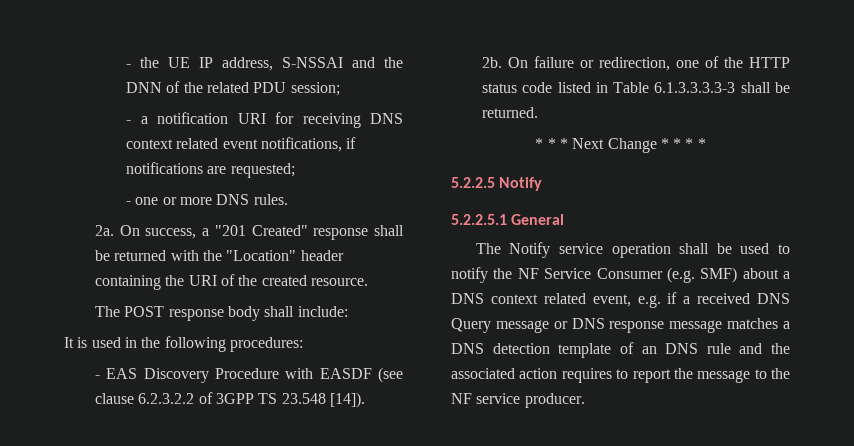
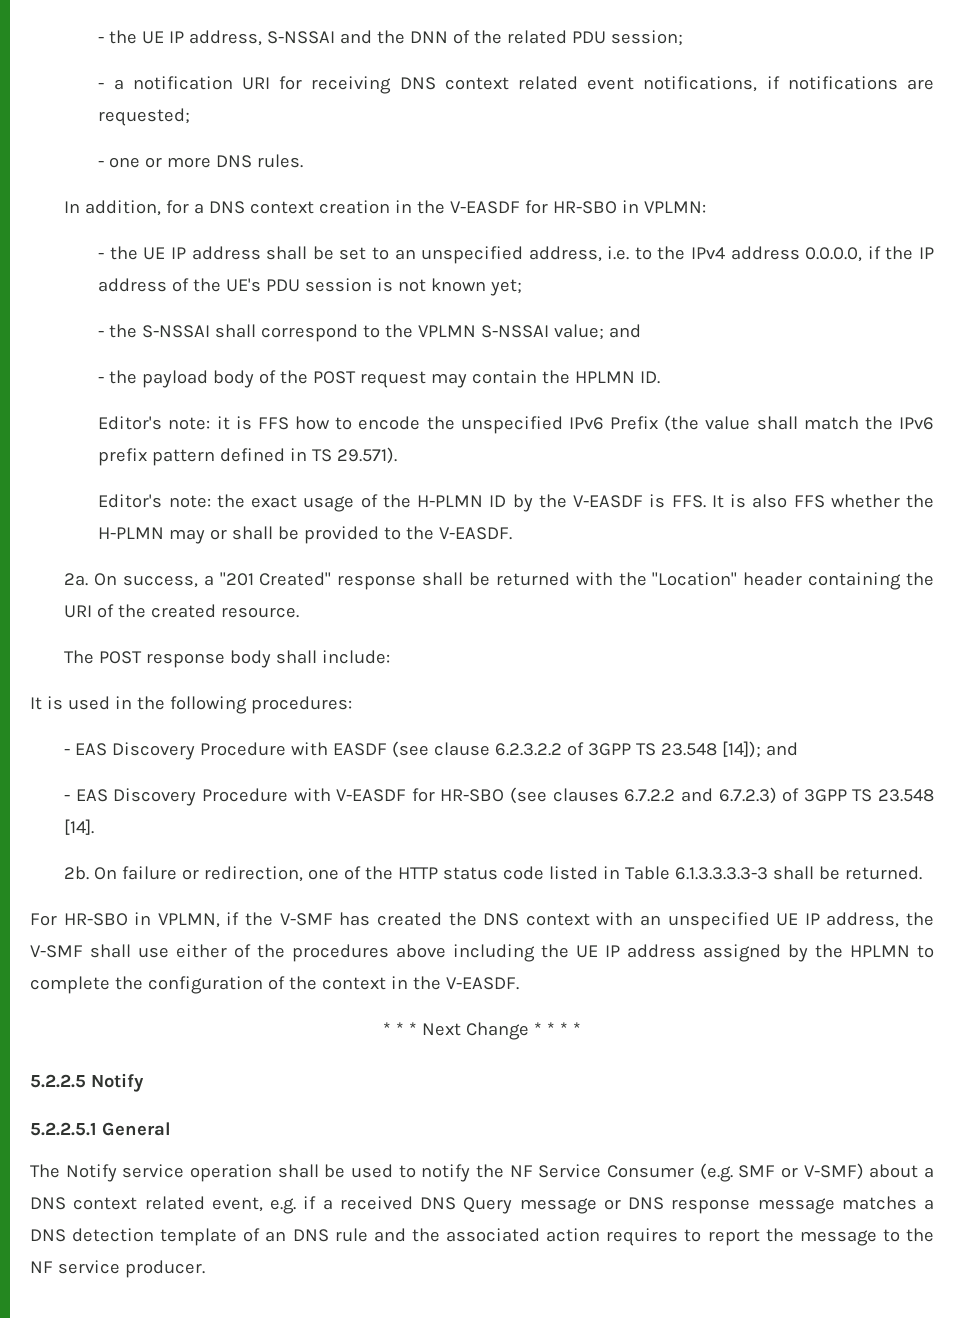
+ In addition, for a DNS context creation in the V-EASDF for HR-SBO in VPLMN:
+ - the UE IP address shall be set to an unspecified address, i.e. to the IPv4 address 0.0.0.0, if the IP address of the UE's PDU session is not known yet;
+ - the S-NSSAI shall correspond to the VPLMN S-NSSAI value; and
+ - the payload body of the POST request may contain the HPLMN ID.
+ Editor's note: it is FFS how to encode the unspecified IPv6 Prefix (the value shall match the IPv6 prefix pattern defined in TS 29.571).
+ Editor's note: the exact usage of the H-PLMN ID by the V-EASDF is FFS. It is also FFS whether the H-PLMN may or shall be provided to the V-EASDF.
- - EAS Discovery Procedure with EASDF (see clause 6.2.3.2.2 of 3GPP TS 23.548 [14]).
+ - EAS Discovery Procedure with EASDF (see clause 6.2.3.2.2 of 3GPP TS 23.548 [14]); and
+ - EAS Discovery Procedure with V-EASDF for HR-SBO (see clauses 6.7.2.2 and 6.7.2.3) of 3GPP TS 23.548 [14].
+ For HR-SBO in VPLMN, if the V-SMF has created the DNS context with an unspecified UE IP address, the V-SMF shall use either of the procedures above including the UE IP address assigned by the HPLMN to complete the configuration of the context in the V-EASDF.
- The Notify service operation shall be used to notify the NF Service Consumer (e.g. SMF) about a DNS context related event, e.g. if a received DNS Query message or DNS response message matches a DNS detection template of an DNS rule and the associated action requires to report the message to the NF service producer.
+ The Notify service operation shall be used to notify the NF Service Consumer (e.g. SMF or V-SMF) about a DNS context related event, e.g. if a received DNS Query message or DNS response message matches a DNS detection template of an DNS rule and the associated action requires to report the message to the NF service producer.

